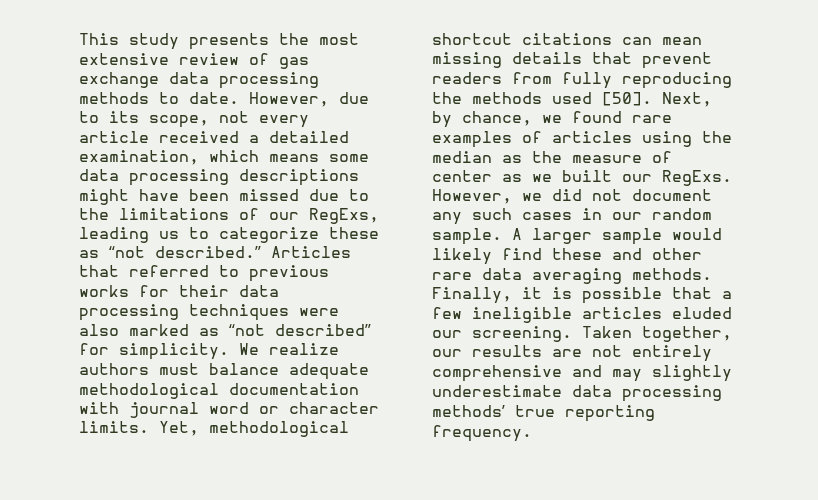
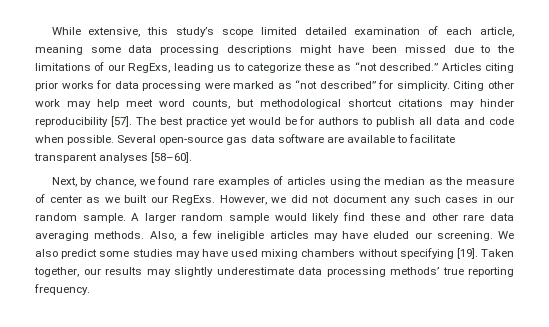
- This study presents the most extensive review of gas exchange data processing methods to date. However, due to its scope, not every article received a detailed examination, which means some data processing descriptions might have been missed due to the limitations of our RegExs, leading us to categorize these as “not described.”
+ While extensive, this study’s scope limited detailed examination of each article, meaning some data processing descriptions might have been missed due to the limitations of our RegExs, leading us to categorize these as “not described.”
- Articles that referred to previous works for their data processing techniques were also marked as “not described” for simplicity.
+ Articles citing prior works for data processing were marked as “not described” for simplicity.
- We realize authors must balance adequate methodological documentation with journal word or character limits. Yet, methodological shortcut citations can mean missing details that prevent readers from fully reproducing the methods used [50]. Next, by chance, we found rare examples of articles using the median as the measure of center as we built our RegExs.
+ Citing other work may help meet word counts, but methodological shortcut citations may hinder reproducibility [57]. The best practice yet would be for authors to publish all data and code when possible. Several open-source gas data software are available to facilitate transparent analyses [58–60].
+ Next, by chance, we found rare examples of articles using the median as the measure of center as we built our RegExs.
- A larger sample would likely find these and other rare data averaging methods.
+ A larger random sample would likely find these and other rare data averaging methods.
- Finally, it is possible that a few ineligible articles eluded our screening.
+ Also, a few ineligible articles may have eluded our screening.
- Taken together, our results are not entirely comprehensive and may slightly underestimate data processing methods’ true reporting frequency.
+ We also predict some studies may have used mixing chambers without specifying [19]. Taken together, our results may slightly underestimate data processing methods’ true reporting frequency.

